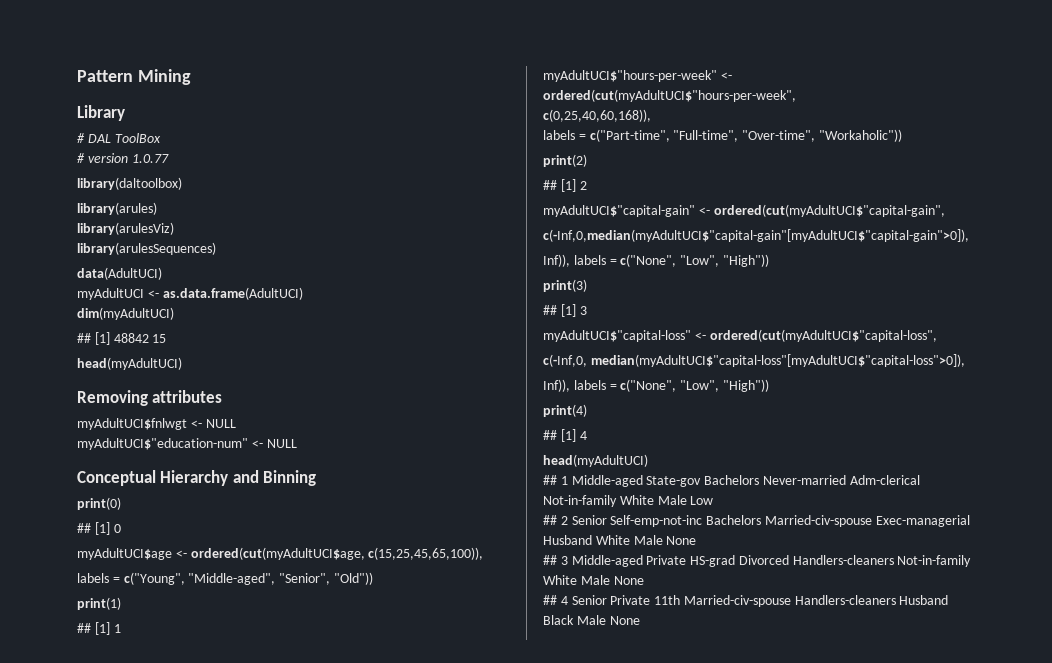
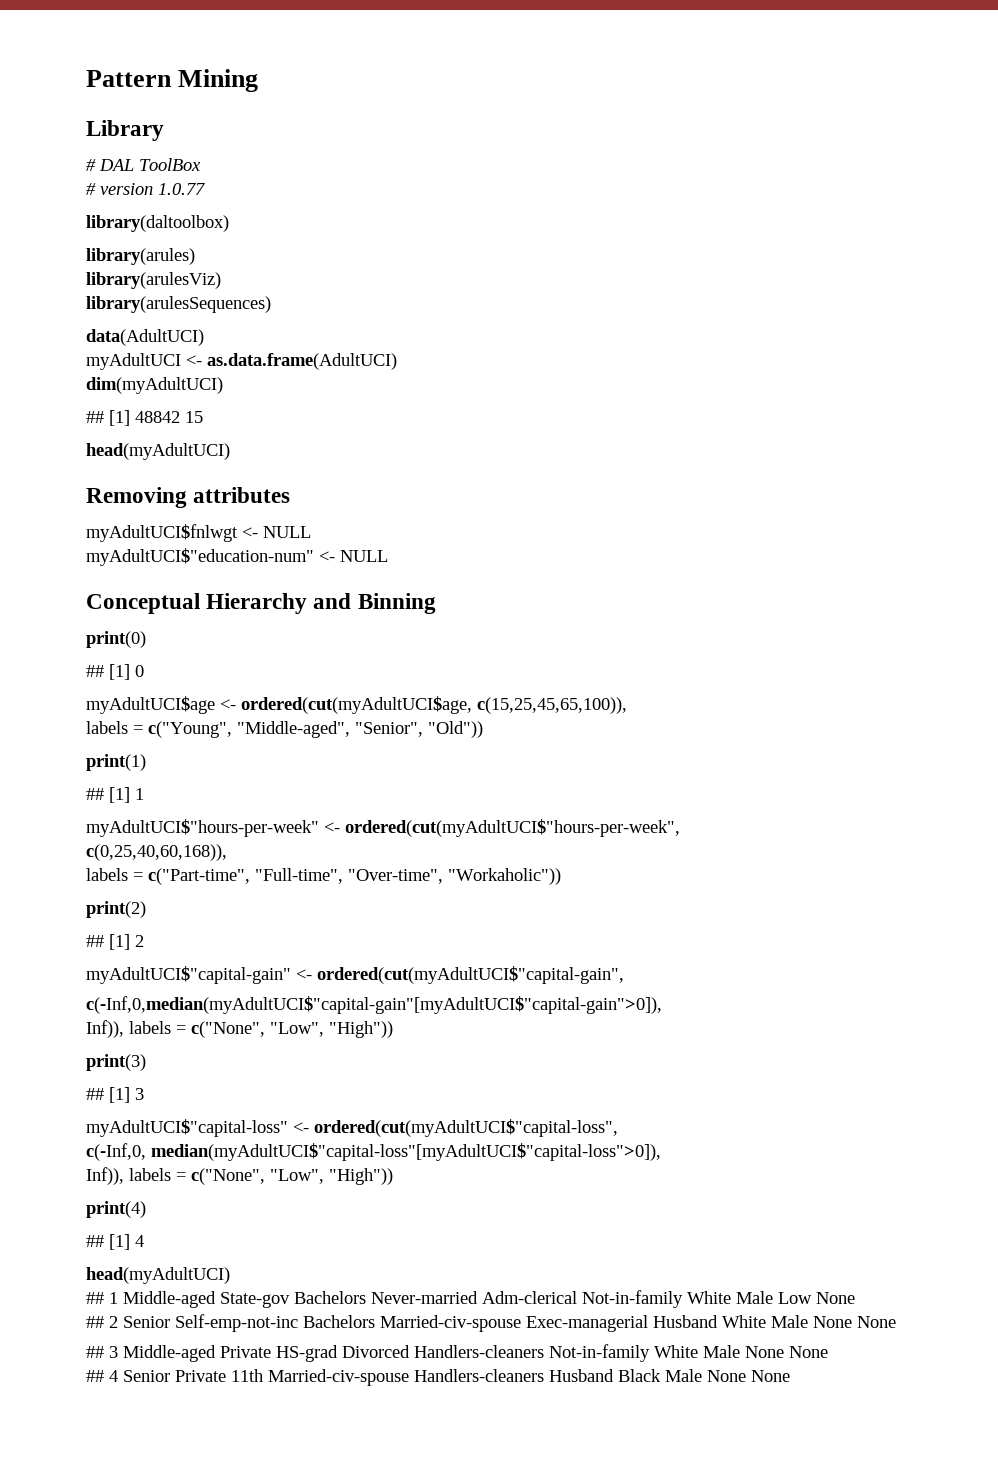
- ## 1 Middle-aged State-gov Bachelors Never-married Adm-clerical Not-in-family White Male Low
+ ## 1 Middle-aged State-gov Bachelors Never-married Adm-clerical Not-in-family White Male Low None
- ## 2 Senior Self-emp-not-inc Bachelors Married-civ-spouse Exec-managerial Husband White Male None
+ ## 2 Senior Self-emp-not-inc Bachelors Married-civ-spouse Exec-managerial Husband White Male None None
- ## 3 Middle-aged Private HS-grad Divorced Handlers-cleaners Not-in-family White Male None
+ ## 3 Middle-aged Private HS-grad Divorced Handlers-cleaners Not-in-family White Male None None
- ## 4 Senior Private 11th Married-civ-spouse Handlers-cleaners Husband Black Male None
+ ## 4 Senior Private 11th Married-civ-spouse Handlers-cleaners Husband Black Male None None

